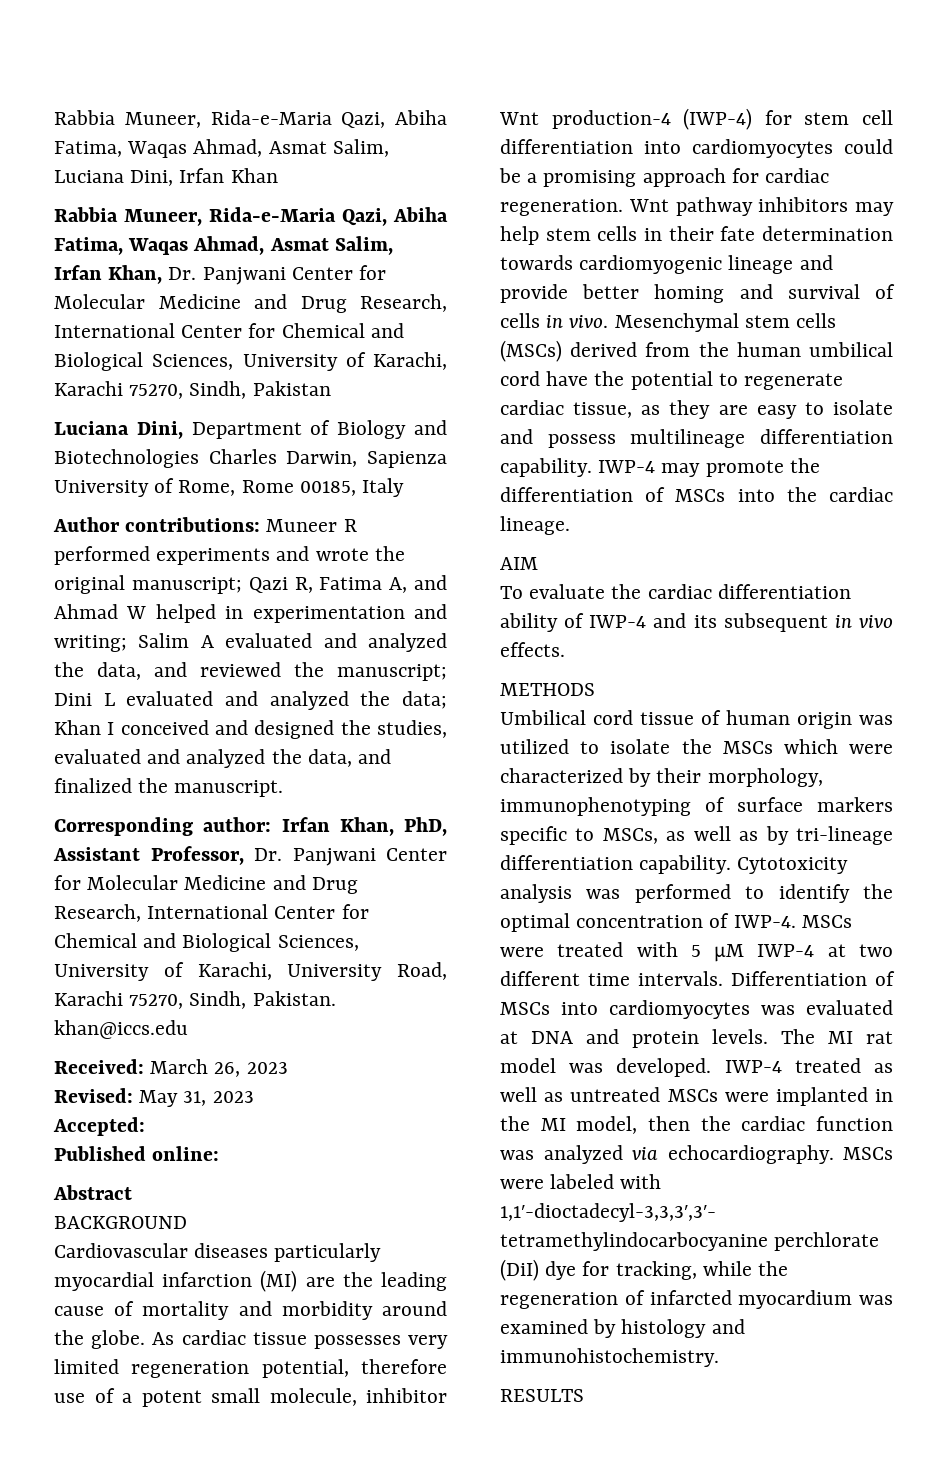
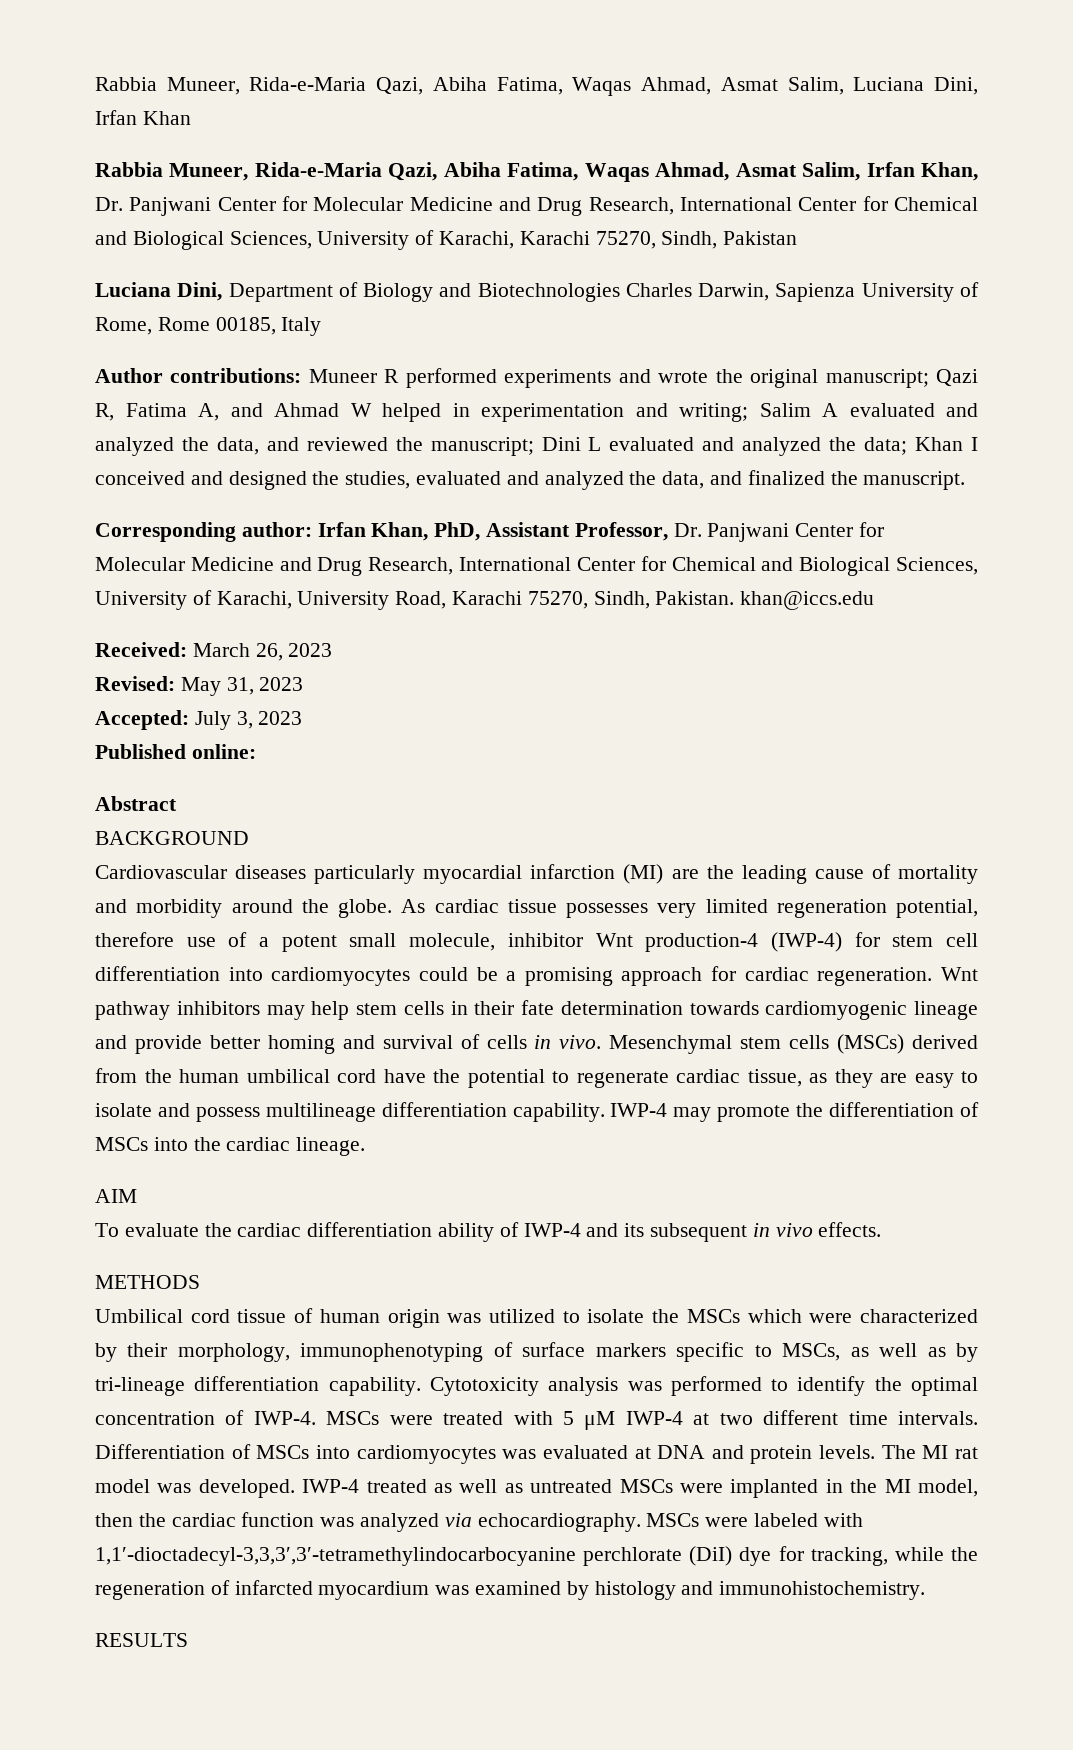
- Accepted:
+ Accepted: July 3, 2023

